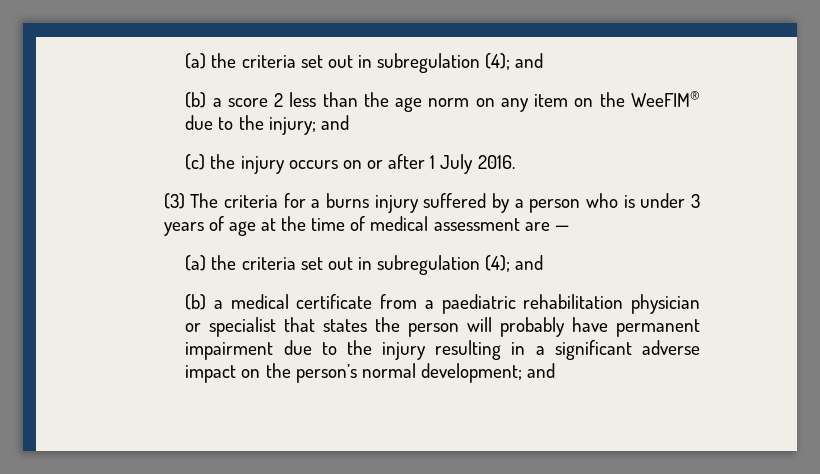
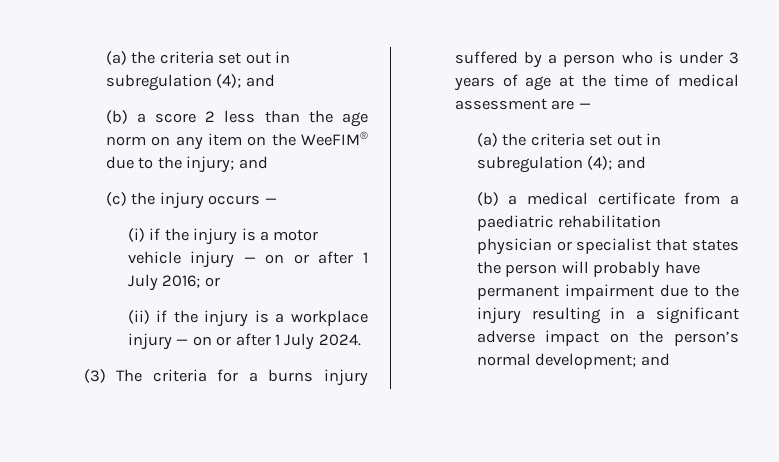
- (c) the injury occurs on or after 1 July 2016.
+ (c) the injury occurs —
+ (i) if the injury is a motor vehicle injury — on or after 1 July 2016; or
+ (ii) if the injury is a workplace injury — on or after 1 July 2024.

